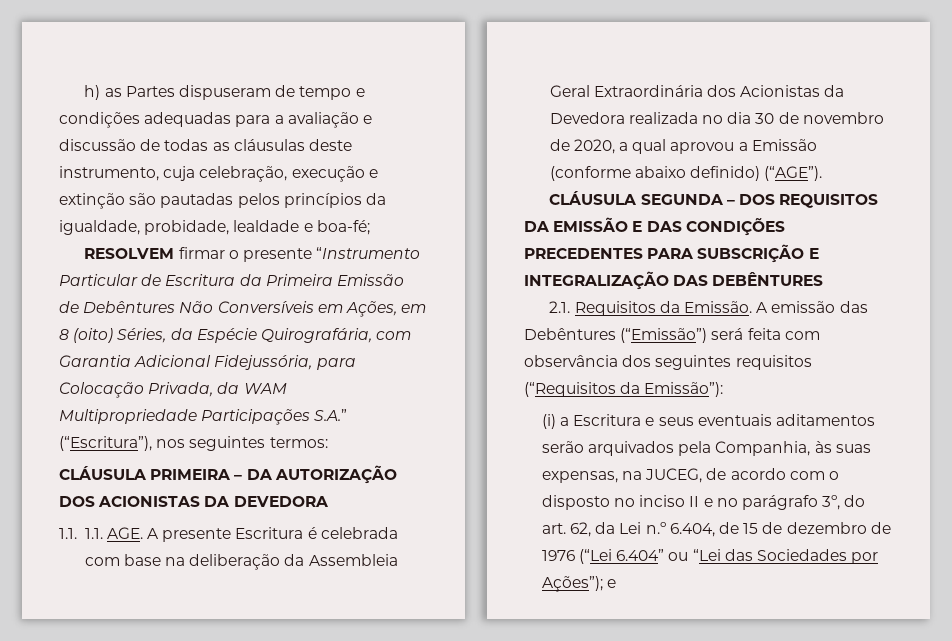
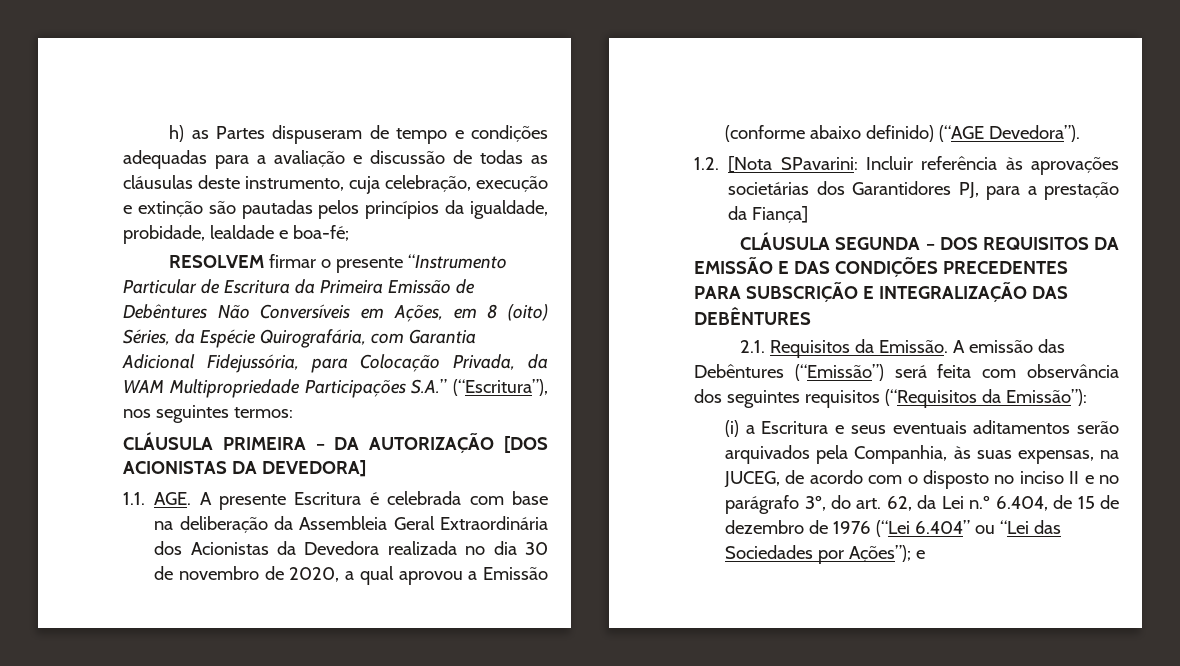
- CLÁUSULA PRIMEIRA – DA AUTORIZAÇÃO DOS ACIONISTAS DA DEVEDORA
- 1.1. 1.1. AGE. A presente Escritura é celebrada com base na deliberação da Assembleia Geral Extraordinária dos Acionistas da Devedora realizada no dia 30 de novembro de 2020, a qual aprovou a Emissão (conforme abaixo definido) (“AGE”).
+ CLÁUSULA PRIMEIRA – DA AUTORIZAÇÃO [DOS ACIONISTAS DA DEVEDORA]
+ 1.1. AGE. A presente Escritura é celebrada com base na deliberação da Assembleia Geral Extraordinária dos Acionistas da Devedora realizada no dia 30 de novembro de 2020, a qual aprovou a Emissão (conforme abaixo definido) (“AGE Devedora”).
+ 1.2. [Nota SPavarini: Incluir referência às aprovações societárias dos Garantidores PJ, para a prestação da Fiança]

